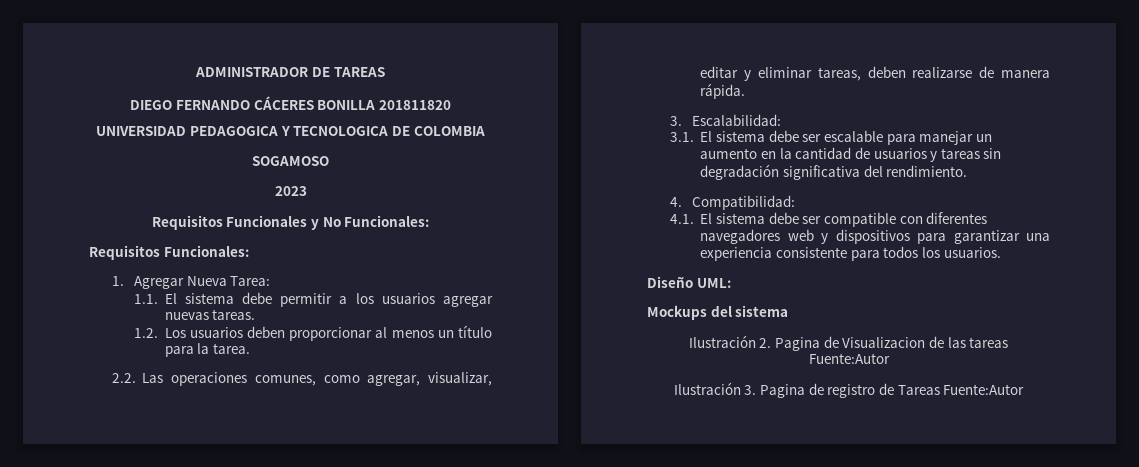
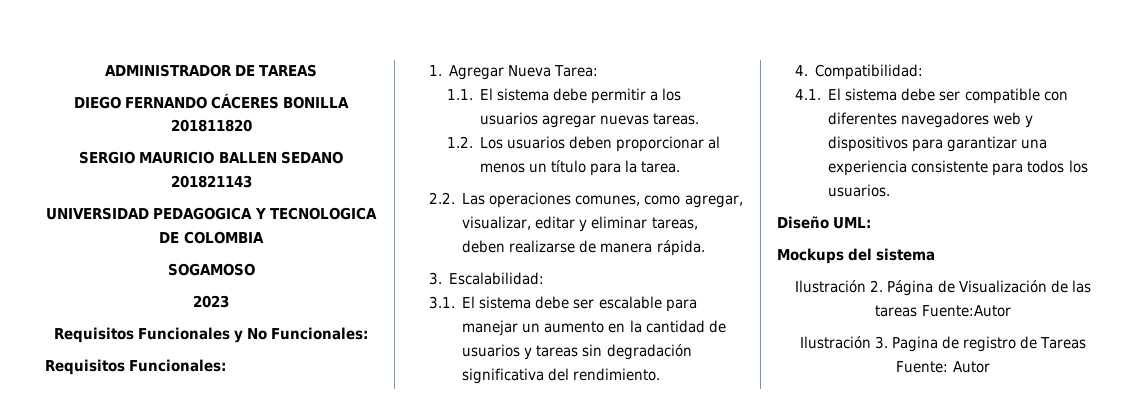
+ SERGIO MAURICIO BALLEN SEDANO 201821143
- Ilustración 2. Pagina de Visualizacion de las tareas Fuente:Autor
+ Ilustración 2. Página de Visualización de las tareas Fuente:Autor
- Ilustración 3. Pagina de registro de Tareas Fuente:Autor
+ Ilustración 3. Pagina de registro de Tareas Fuente: Autor

